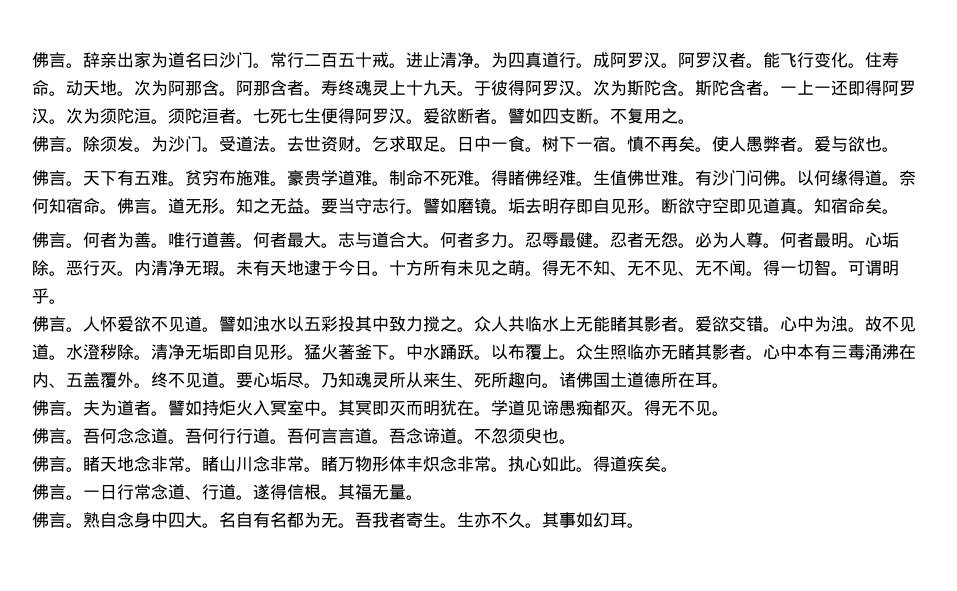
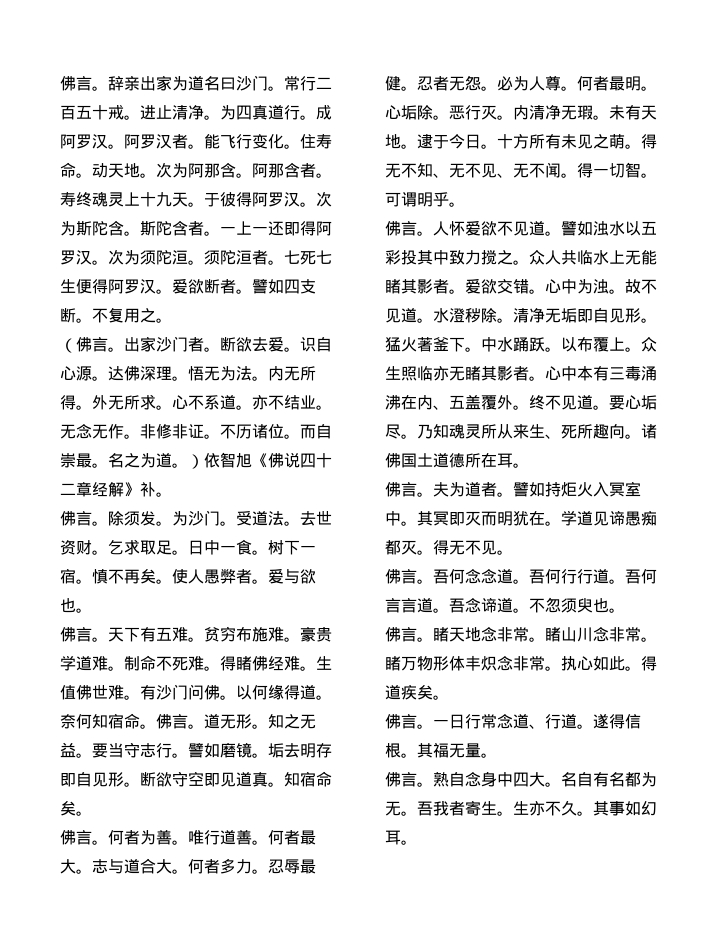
+ （佛言。出家沙门者。断欲去爱。识自心源。达佛深理。悟无为法。内无所得。外无所求。心不系道。亦不结业。无念无作。非修非证。不历诸位。而自崇最。名之为道。）依智旭《佛说四十二章经解》补。
- 未有天地逮于今日。
+ 未有天地。逮于今日。

